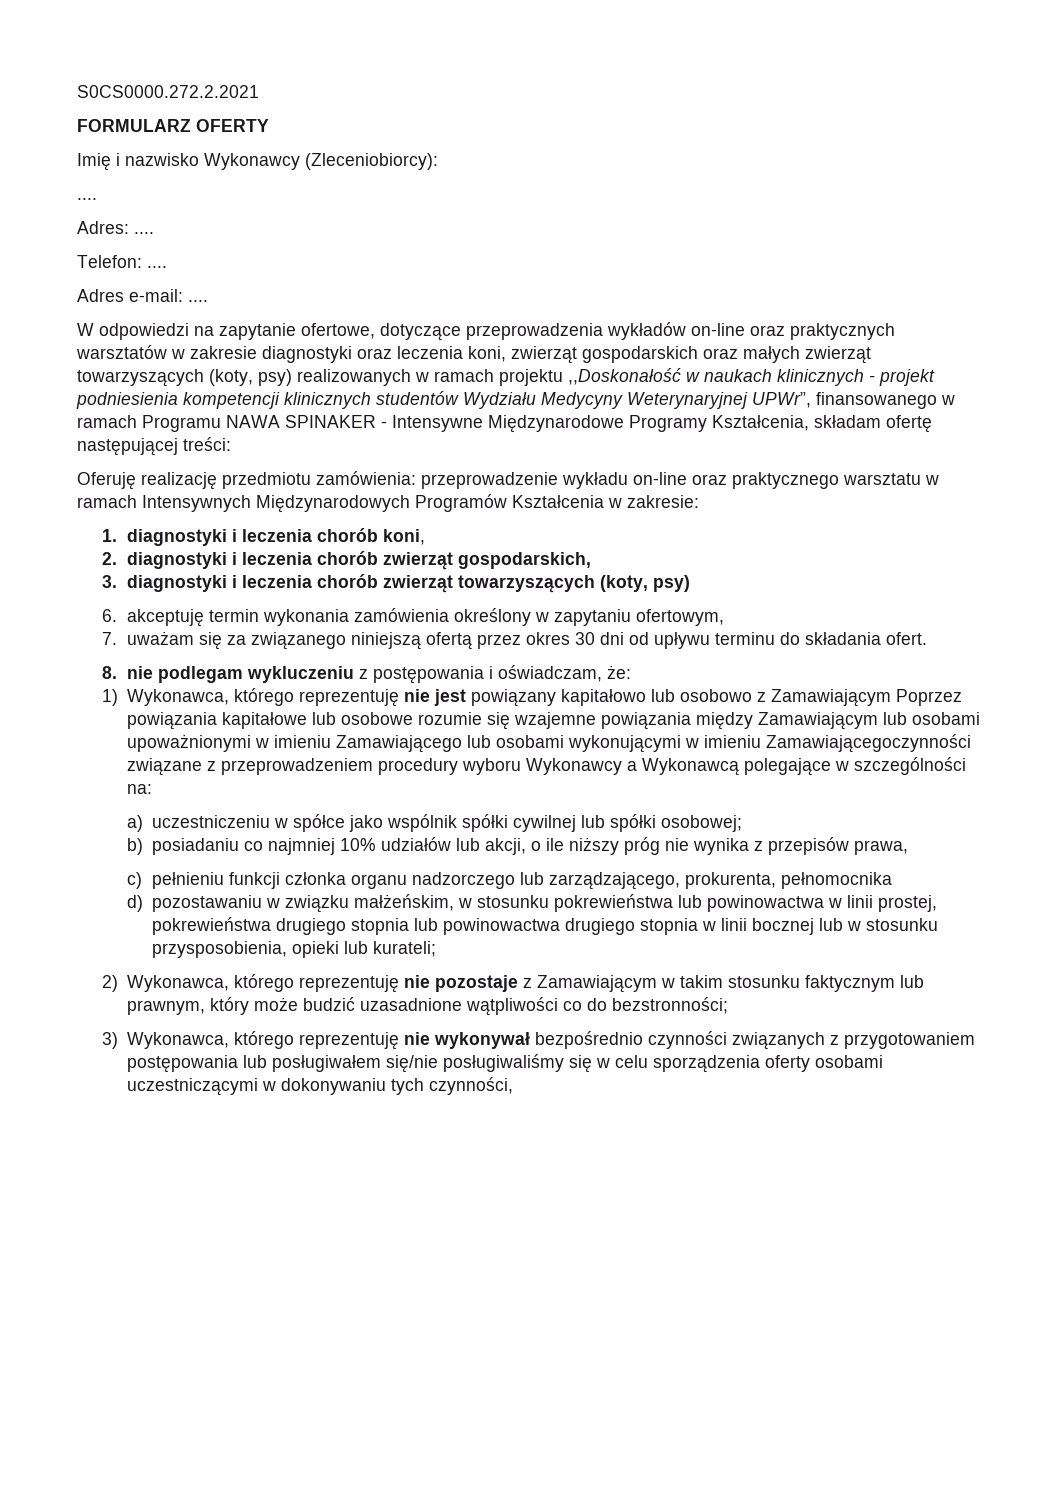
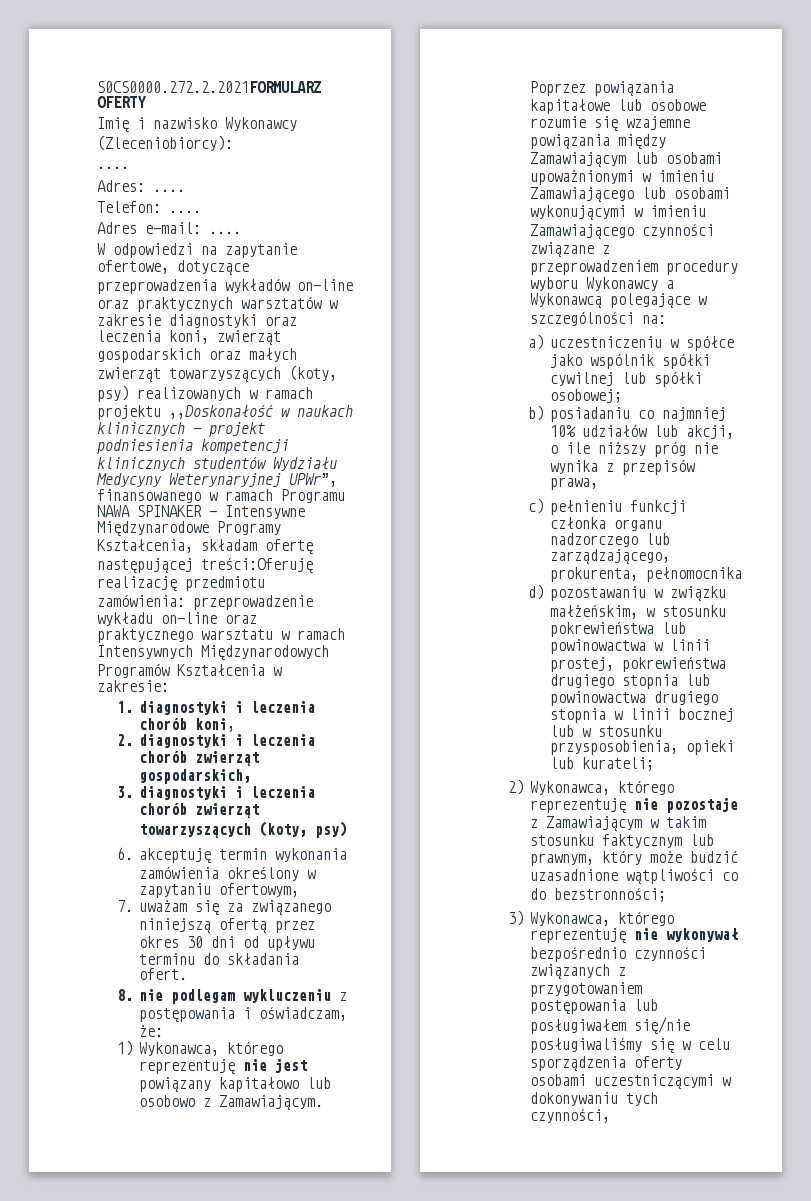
- S0CS0000.272.2.2021
- FORMULARZ OFERTY
+ S0CS0000.272.2.2021FORMULARZ OFERTY
- W odpowiedzi na zapytanie ofertowe, dotyczące przeprowadzenia wykładów on-line oraz praktycznych warsztatów w zakresie diagnostyki oraz leczenia koni, zwierząt gospodarskich oraz małych zwierząt towarzyszących (koty, psy) realizowanych w ramach projektu ,,Doskonałość w naukach klinicznych - projekt podniesienia kompetencji klinicznych studentów Wydziału Medycyny Weterynaryjnej UPWr”, finansowanego w ramach Programu NAWA SPINAKER - Intensywne Międzynarodowe Programy Kształcenia, składam ofertę następującej treści:
- Oferuję realizację przedmiotu zamówienia:
+ W odpowiedzi na zapytanie ofertowe, dotyczące przeprowadzenia wykładów on-line oraz praktycznych warsztatów w zakresie diagnostyki oraz leczenia koni, zwierząt gospodarskich oraz małych zwierząt towarzyszących (koty, psy) realizowanych w ramach projektu ,,Doskonałość w naukach klinicznych - projekt podniesienia kompetencji klinicznych studentów Wydziału Medycyny Weterynaryjnej UPWr”, finansowanego w ramach Programu NAWA SPINAKER - Intensywne Międzynarodowe Programy Kształcenia, składam ofertę następującej treści:Oferuję realizację przedmiotu zamówienia:
- 1) Wykonawca, którego reprezentuję nie jest powiązany kapitałowo lub osobowo z Zamawiającym Poprzez powiązania kapitałowe lub osobowe rozumie się wzajemne powiązania między Zamawiającym lub osobami upoważnionymi w imieniu Zamawiającego lub osobami wykonującymi w imieniu Zamawiającegoczynności związane z przeprowadzeniem procedury wyboru Wykonawcy a Wykonawcą polegające w szczególności na:
+ 1) Wykonawca, którego reprezentuję nie jest powiązany kapitałowo lub osobowo z Zamawiającym. Poprzez powiązania kapitałowe lub osobowe rozumie się wzajemne powiązania między Zamawiającym lub osobami upoważnionymi w imieniu Zamawiającego lub osobami wykonującymi w imieniu Zamawiającego czynności związane z przeprowadzeniem procedury wyboru Wykonawcy a Wykonawcą polegające w szczególności na:

